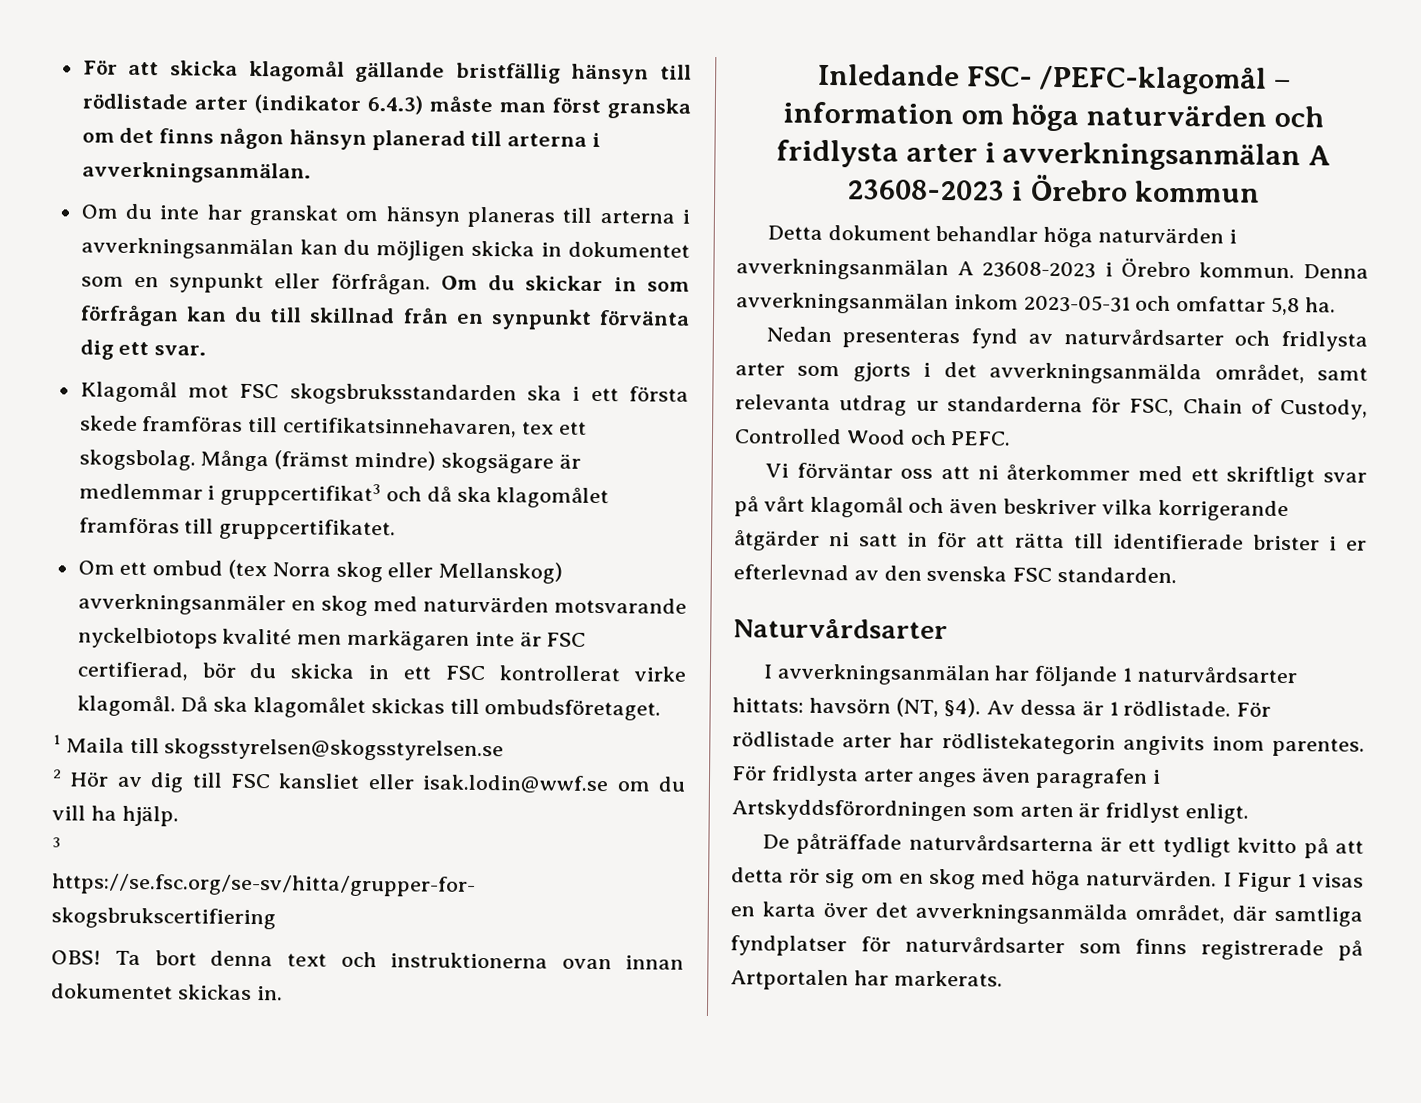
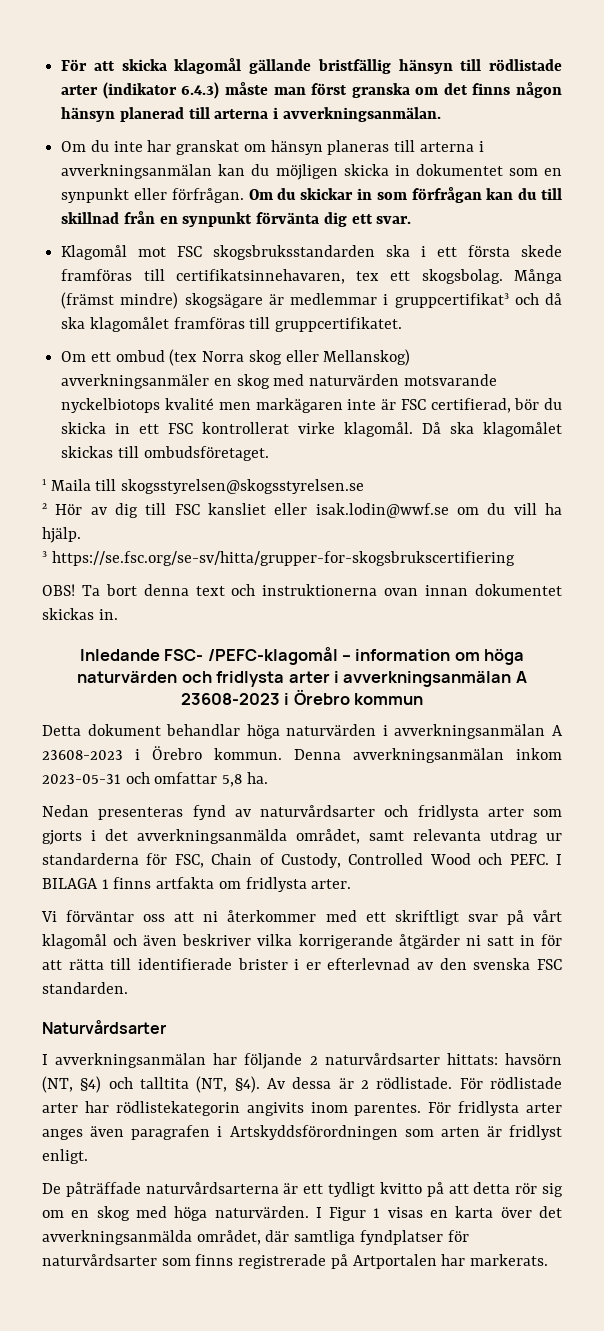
+ I BILAGA 1 finns artfakta om fridlysta arter.
- I avverkningsanmälan har följande 1 naturvårdsarter hittats: havsörn (NT, §4).
+ I avverkningsanmälan har följande 2 naturvårdsarter hittats: havsörn (NT, §4) och talltita (NT, §4).
- Av dessa är 1 rödlistade.
+ Av dessa är 2 rödlistade.

